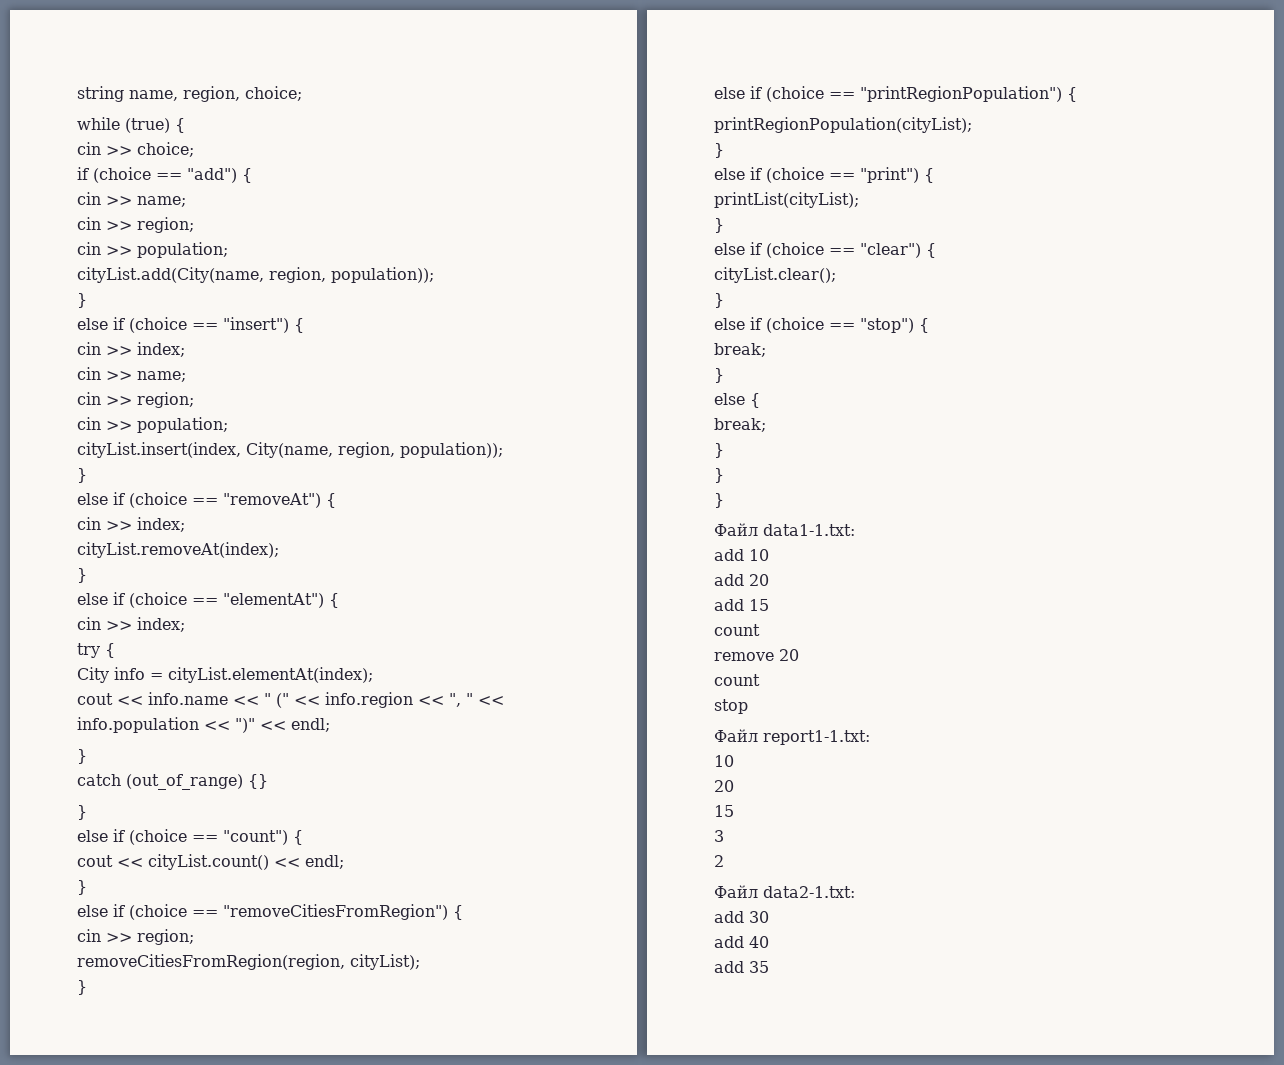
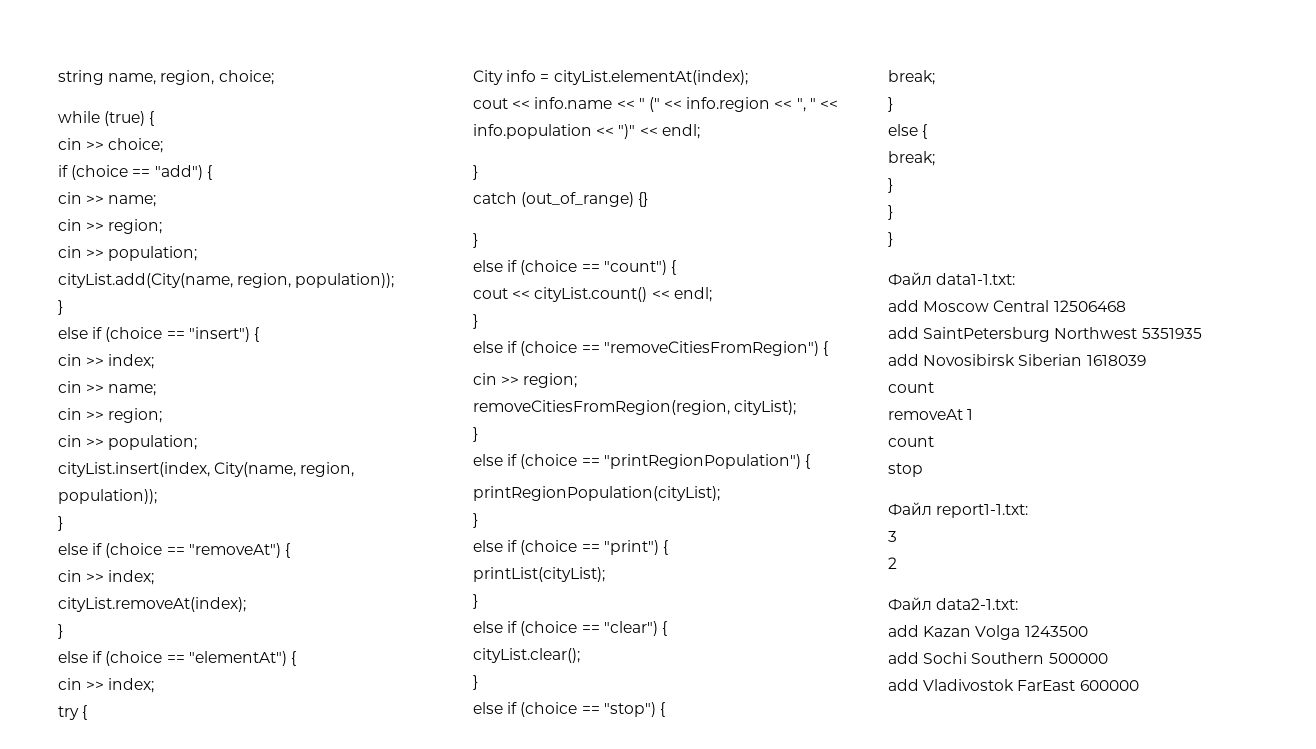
- add 10
- add 20
- add 15
+ add Moscow Central 12506468
+ add SaintPetersburg Northwest 5351935
+ add Novosibirsk Siberian 1618039
  count
- remove 20
+ removeAt 1
  Файл report1-1.txt:
- 10
- 20
- 15
- add 30
- add 40
- add 35
+ add Kazan Volga 1243500
+ add Sochi Southern 500000
+ add Vladivostok FarEast 600000

